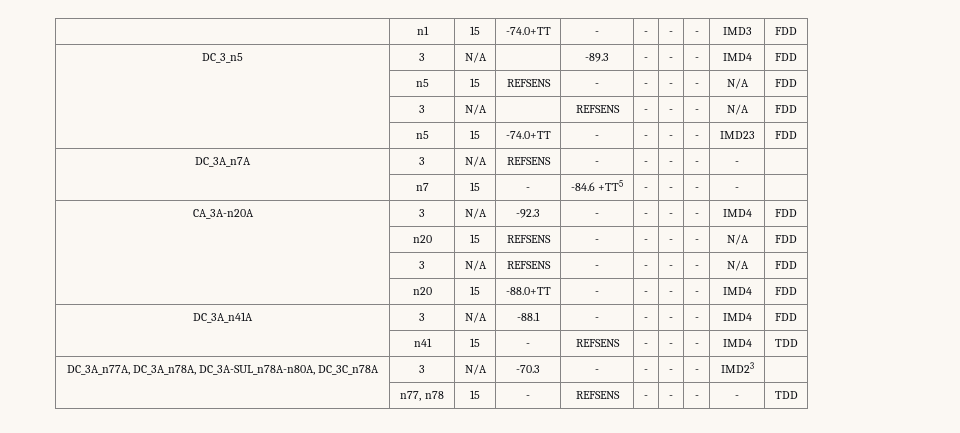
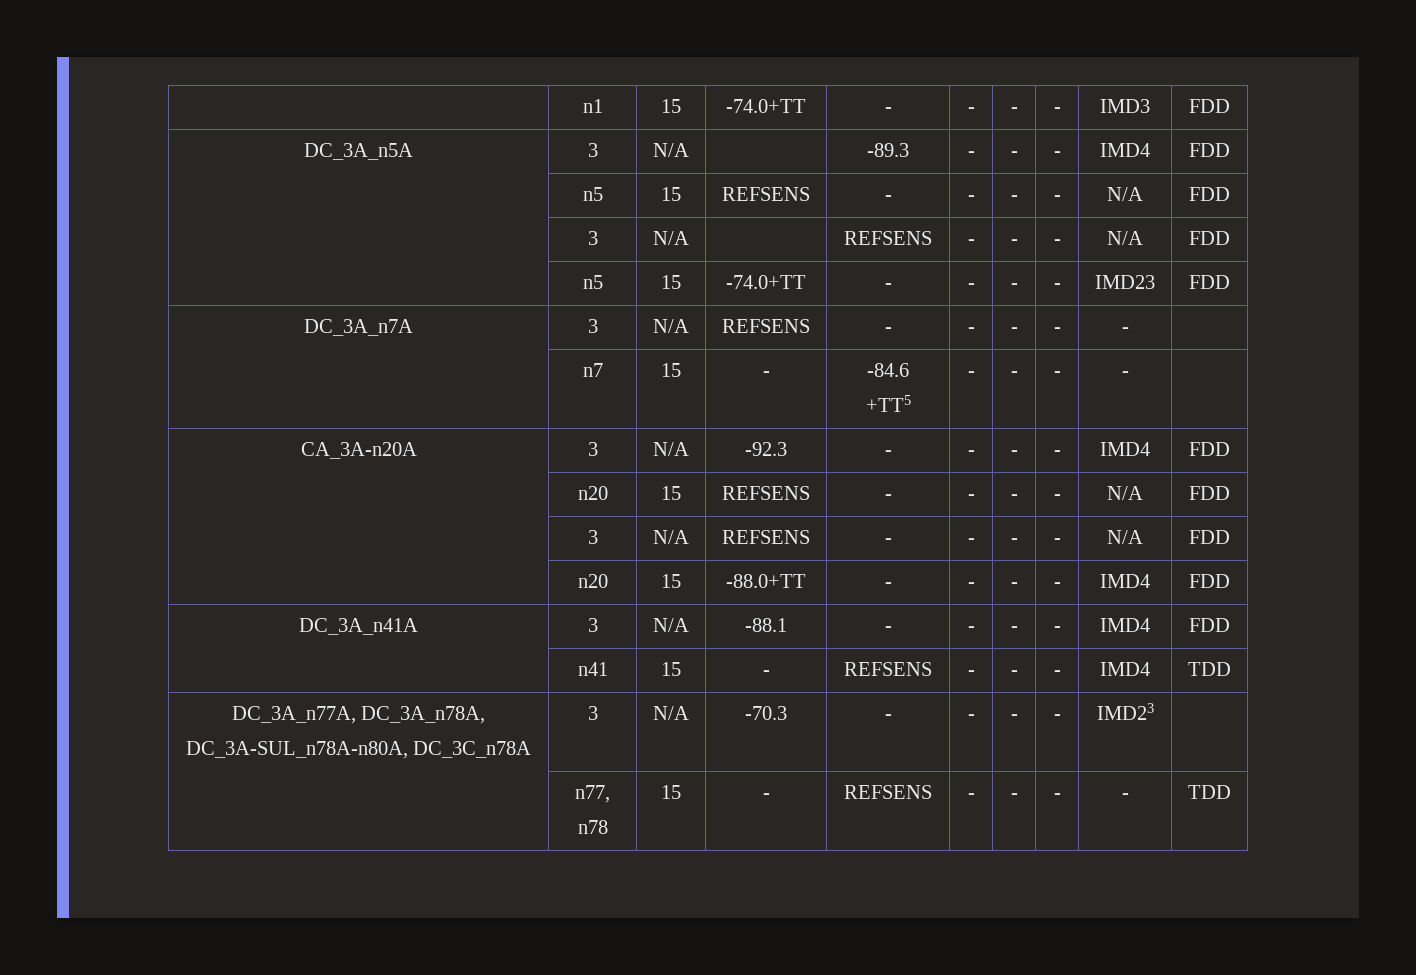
- DC_3_n5 | 3 | N/A | | -89.3 | - | - | - | IMD4 | FDD
+ DC_3A_n5A | 3 | N/A | | -89.3 | - | - | - | IMD4 | FDD

